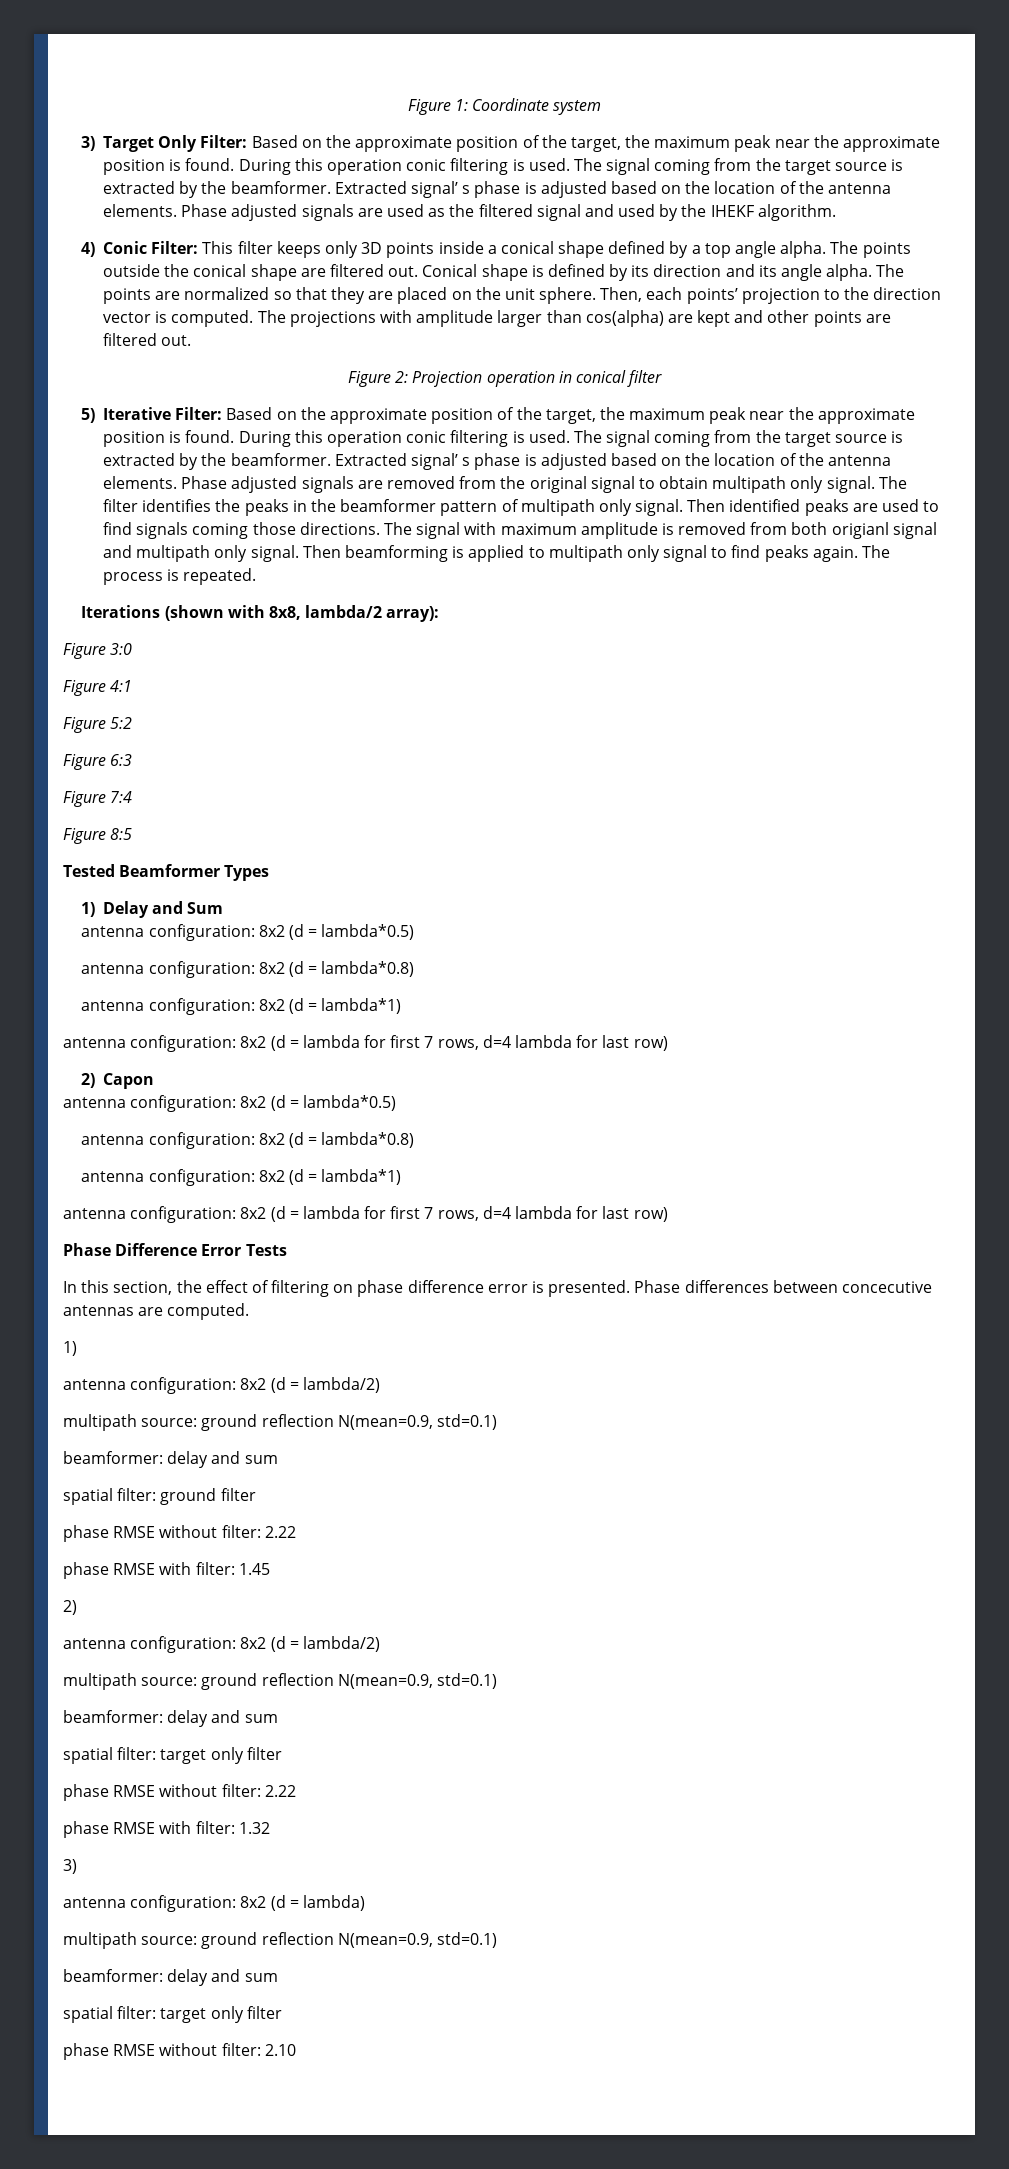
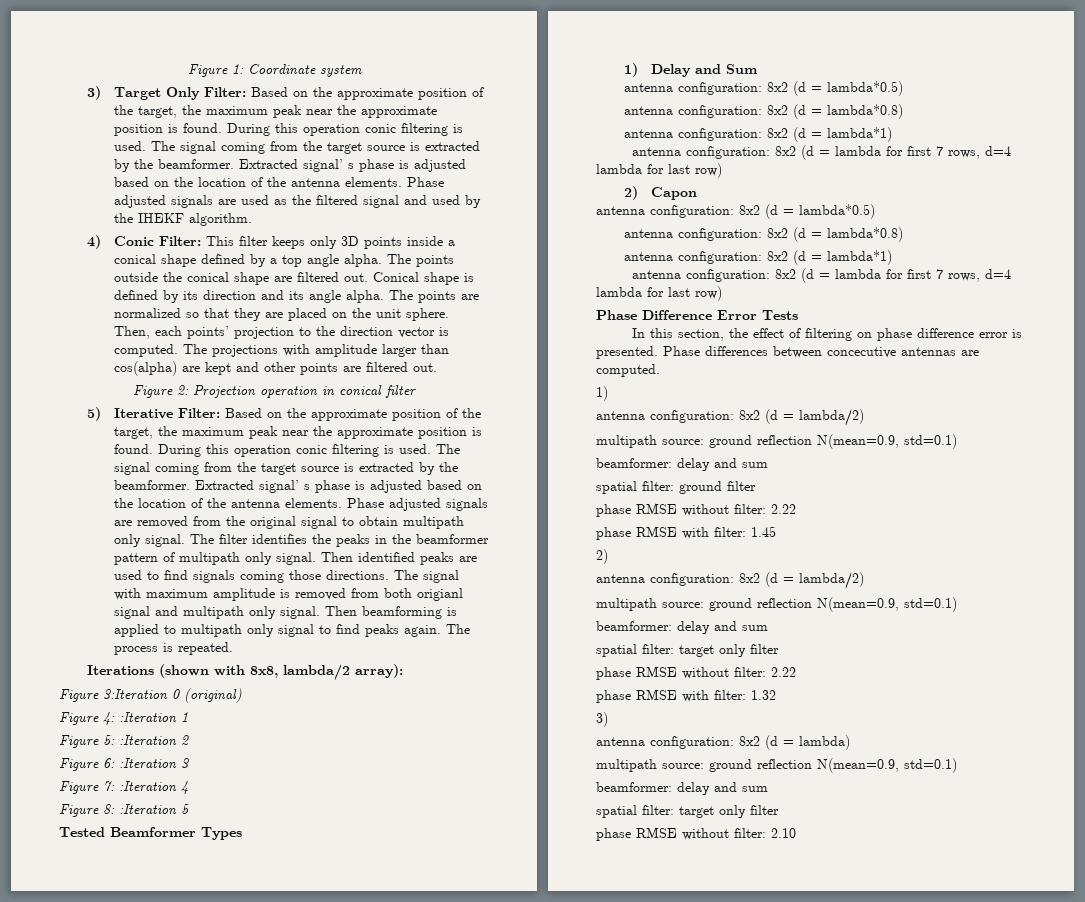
- Figure 3:0
- Figure 4:1
- Figure 5:2
- Figure 6:3
- Figure 7:4
- Figure 8:5
+ Figure 3:Iteration 0 (original)
+ Figure 4: :Iteration 1
+ Figure 5: :Iteration 2
+ Figure 6: :Iteration 3
+ Figure 7: :Iteration 4
+ Figure 8: :Iteration 5

